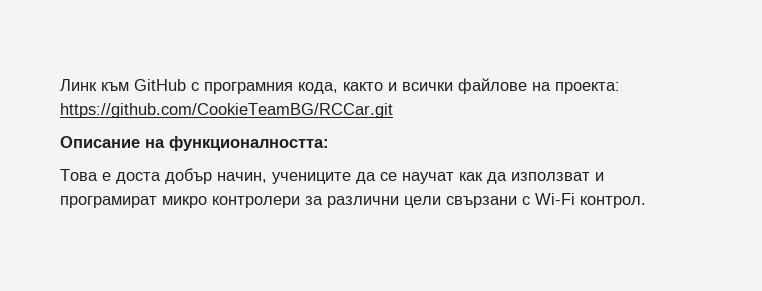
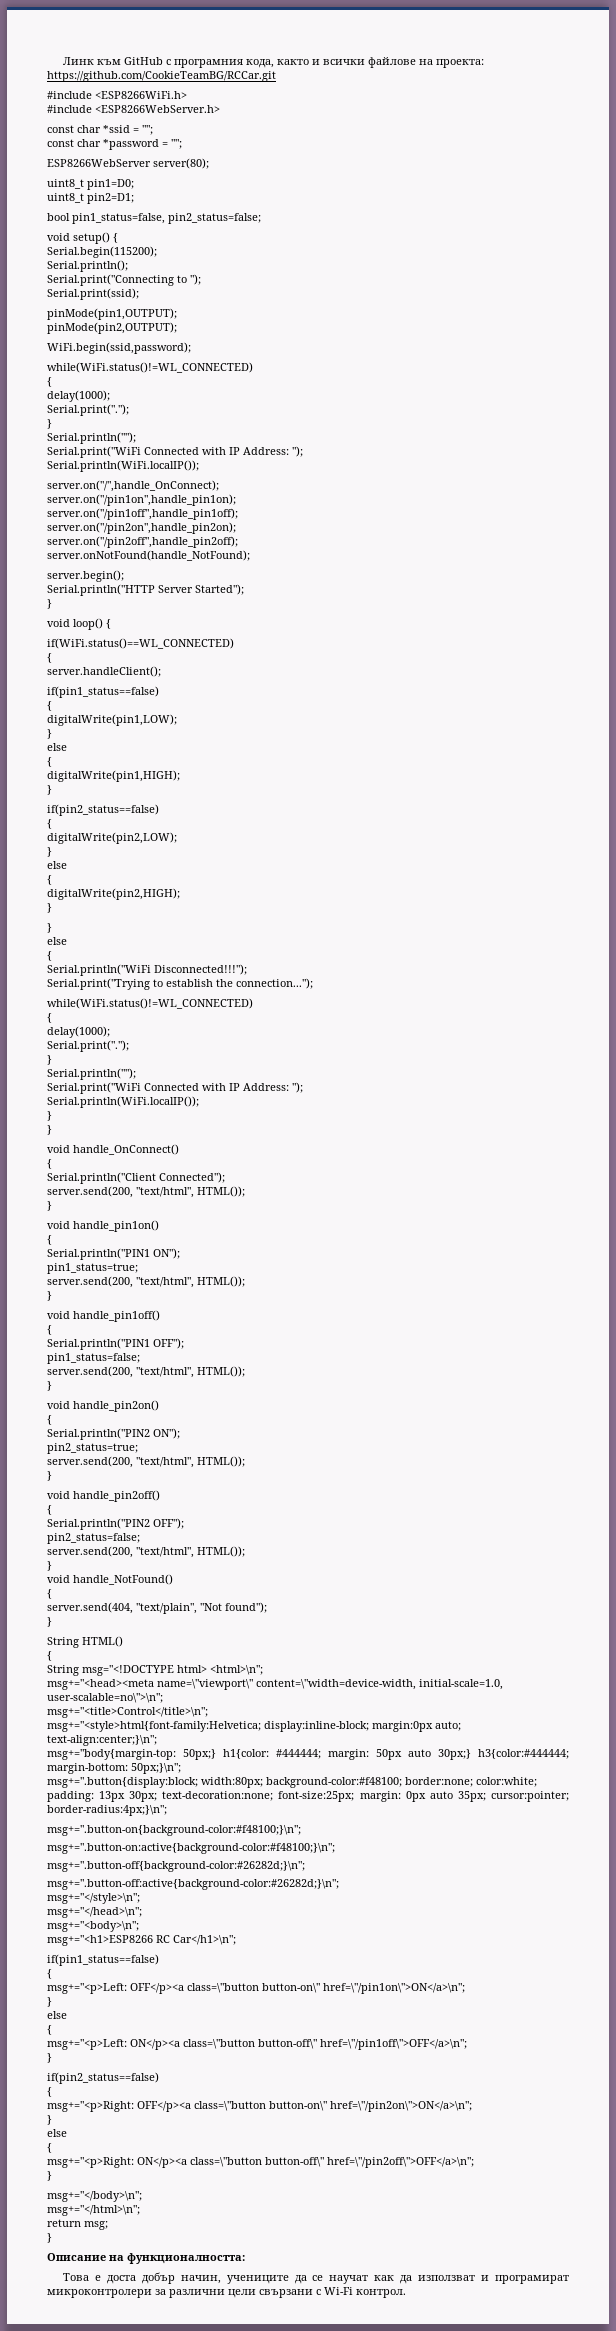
+ #include <ESP8266WiFi.h>
+ #include <ESP8266WebServer.h>
+ const char *ssid = "";
+ const char *password = "";
+ ESP8266WebServer server(80);
+ uint8_t pin1=D0;
+ uint8_t pin2=D1;
+ bool pin1_status=false, pin2_status=false;
+ void setup() {
+ Serial.begin(115200);
+ Serial.println();
+ Serial.print("Connecting to ");
+ Serial.print(ssid);
+ pinMode(pin1,OUTPUT);
+ pinMode(pin2,OUTPUT);
+ WiFi.begin(ssid,password);
+ while(WiFi.status()!=WL_CONNECTED)
+ {
+ delay(1000);
+ Serial.print(".");
+ }
+ Serial.println("");
+ Serial.print("WiFi Connected with IP Address: ");
+ Serial.println(WiFi.localIP());
+ server.on("/",handle_OnConnect);
+ server.on("/pin1on",handle_pin1on);
+ server.on("/pin1off",handle_pin1off);
+ server.on("/pin2on",handle_pin2on);
+ server.on("/pin2off",handle_pin2off);
+ server.onNotFound(handle_NotFound);
+ server.begin();
+ Serial.println("HTTP Server Started");
+ }
+ void loop() {
+ if(WiFi.status()==WL_CONNECTED)
+ {
+ server.handleClient();
+ if(pin1_status==false)
+ {
+ digitalWrite(pin1,LOW);
+ }
+ else
+ {
+ digitalWrite(pin1,HIGH);
+ }
+ if(pin2_status==false)
+ {
+ digitalWrite(pin2,LOW);
+ }
+ else
+ {
+ digitalWrite(pin2,HIGH);
+ }
+ }
+ else
+ {
+ Serial.println("WiFi Disconnected!!!");
+ Serial.print("Trying to establish the connection...");
+ while(WiFi.status()!=WL_CONNECTED)
+ {
+ delay(1000);
+ Serial.print(".");
+ }
+ Serial.println("");
+ Serial.print("WiFi Connected with IP Address: ");
+ Serial.println(WiFi.localIP());
+ }
+ }
+ void handle_OnConnect()
+ {
+ Serial.println("Client Connected");
+ server.send(200, "text/html", HTML());
+ }
+ void handle_pin1on()
+ {
+ Serial.println("PIN1 ON");
+ pin1_status=true;
+ server.send(200, "text/html", HTML());
+ }
+ void handle_pin1off()
+ {
+ Serial.println("PIN1 OFF");
+ pin1_status=false;
+ server.send(200, "text/html", HTML());
+ }
+ void handle_pin2on()
+ {
+ Serial.println("PIN2 ON");
+ pin2_status=true;
+ server.send(200, "text/html", HTML());
+ }
+ void handle_pin2off()
+ {
+ Serial.println("PIN2 OFF");
+ pin2_status=false;
+ server.send(200, "text/html", HTML());
+ }
+ void handle_NotFound()
+ {
+ server.send(404, "text/plain", "Not found");
+ }
+ String HTML()
+ {
+ String msg="<!DOCTYPE html> <html>\n";
+ msg+="<head><meta name=\"viewport\" content=\"width=device-width, initial-scale=1.0, user-scalable=no\">\n";
+ msg+="<title>Control</title>\n";
+ msg+="<style>html{font-family:Helvetica; display:inline-block; margin:0px auto; text-align:center;}\n";
+ msg+="body{margin-top: 50px;} h1{color: #444444; margin: 50px auto 30px;} h3{color:#444444; margin-bottom: 50px;}\n";
+ msg+=".button{display:block; width:80px; background-color:#f48100; border:none; color:white; padding: 13px 30px; text-decoration:none; font-size:25px; margin: 0px auto 35px; cursor:pointer; border-radius:4px;}\n";
+ msg+=".button-on{background-color:#f48100;}\n";
+ msg+=".button-on:active{background-color:#f48100;}\n";
+ msg+=".button-off{background-color:#26282d;}\n";
+ msg+=".button-off:active{background-color:#26282d;}\n";
+ msg+="</style>\n";
+ msg+="</head>\n";
+ msg+="<body>\n";
+ msg+="<h1>ESP8266 RC Car</h1>\n";
+ if(pin1_status==false)
+ {
+ msg+="<p>Left: OFF</p><a class=\"button button-on\" href=\"/pin1on\">ON</a>\n";
+ }
+ else
+ {
+ msg+="<p>Left: ON</p><a class=\"button button-off\" href=\"/pin1off\">OFF</a>\n";
+ }
+ if(pin2_status==false)
+ {
+ msg+="<p>Right: OFF</p><a class=\"button button-on\" href=\"/pin2on\">ON</a>\n";
+ }
+ else
+ {
+ msg+="<p>Right: ON</p><a class=\"button button-off\" href=\"/pin2off\">OFF</a>\n";
+ }
+ msg+="</body>\n";
+ msg+="</html>\n";
+ return msg;
+ }
- Това е доста добър начин, учениците да се научат как да използват и програмират микро контролери за различни цели свързани с Wi-Fi контрол.
+ Това е доста добър начин, учениците да се научат как да използват и програмират микроконтролери за различни цели свързани с Wi-Fi контрол.

